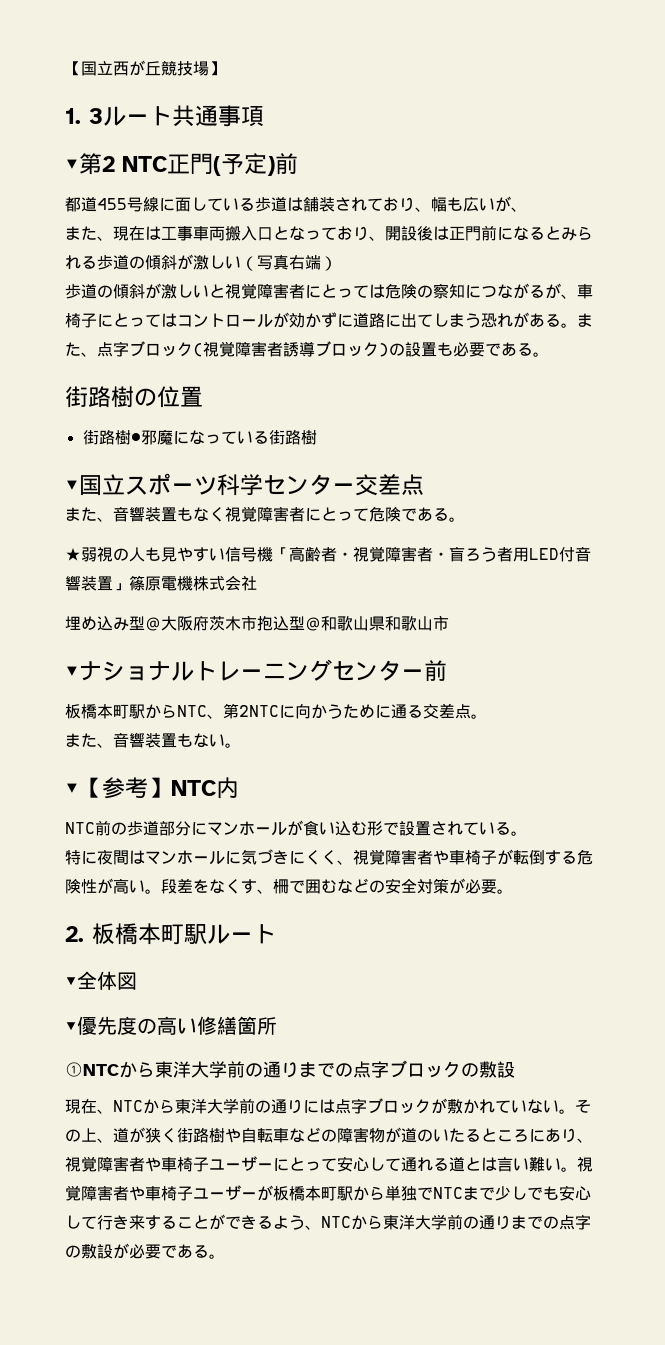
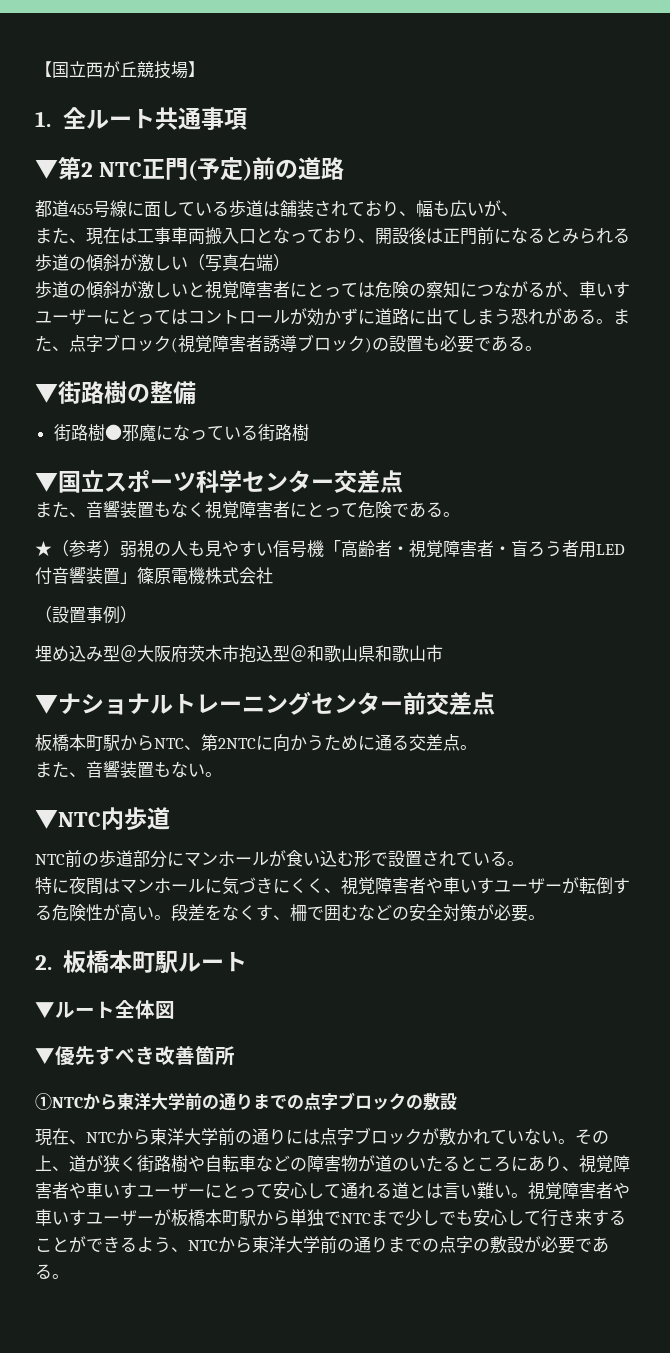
- 1. 3ルート共通事項
+ 1.全ルート共通事項
- ▼第2 NTC正門(予定)前
+ ▼第2 NTC正門(予定)前の道路
- 歩道の傾斜が激しいと視覚障害者にとっては危険の察知につながるが、車椅子にとってはコントロールが効かずに道路に出てしまう恐れがある。
+ 歩道の傾斜が激しいと視覚障害者にとっては危険の察知につながるが、車いすユーザーにとってはコントロールが効かずに道路に出てしまう恐れがある。
- 街路樹の位置
+ ▼街路樹の整備
- ★弱視の人も見やすい信号機「高齢者・視覚障害者・盲ろう者用LED付音響装置」篠原電機株式会社
+ ★（参考）弱視の人も見やすい信号機「高齢者・視覚障害者・盲ろう者用LED付音響装置」篠原電機株式会社
+ （設置事例）
- ▼ナショナルトレーニングセンター前
+ ▼ナショナルトレーニングセンター前交差点
- ▼【参考】NTC内
+ ▼NTC内歩道
- 特に夜間はマンホールに気づきにくく、視覚障害者や車椅子が転倒する危険性が高い。
+ 特に夜間はマンホールに気づきにくく、視覚障害者や車いすユーザーが転倒する危険性が高い。
- ▼全体図
+ ▼ルート全体図
- ▼優先度の高い修繕箇所
+ ▼優先すべき改善箇所
- その上、道が狭く街路樹や自転車などの障害物が道のいたるところにあり、視覚障害者や車椅子ユーザーにとって安心して通れる道とは言い難い。
+ その上、道が狭く街路樹や自転車などの障害物が道のいたるところにあり、視覚障害者や車いすユーザーにとって安心して通れる道とは言い難い。
- 視覚障害者や車椅子ユーザーが板橋本町駅から単独でNTCまで少しでも安心して行き来することができるよう、NTCから東洋大学前の通りまでの点字の敷設が必要である。
+ 視覚障害者や車いすユーザーが板橋本町駅から単独でNTCまで少しでも安心して行き来することができるよう、NTCから東洋大学前の通りまでの点字の敷設が必要である。

